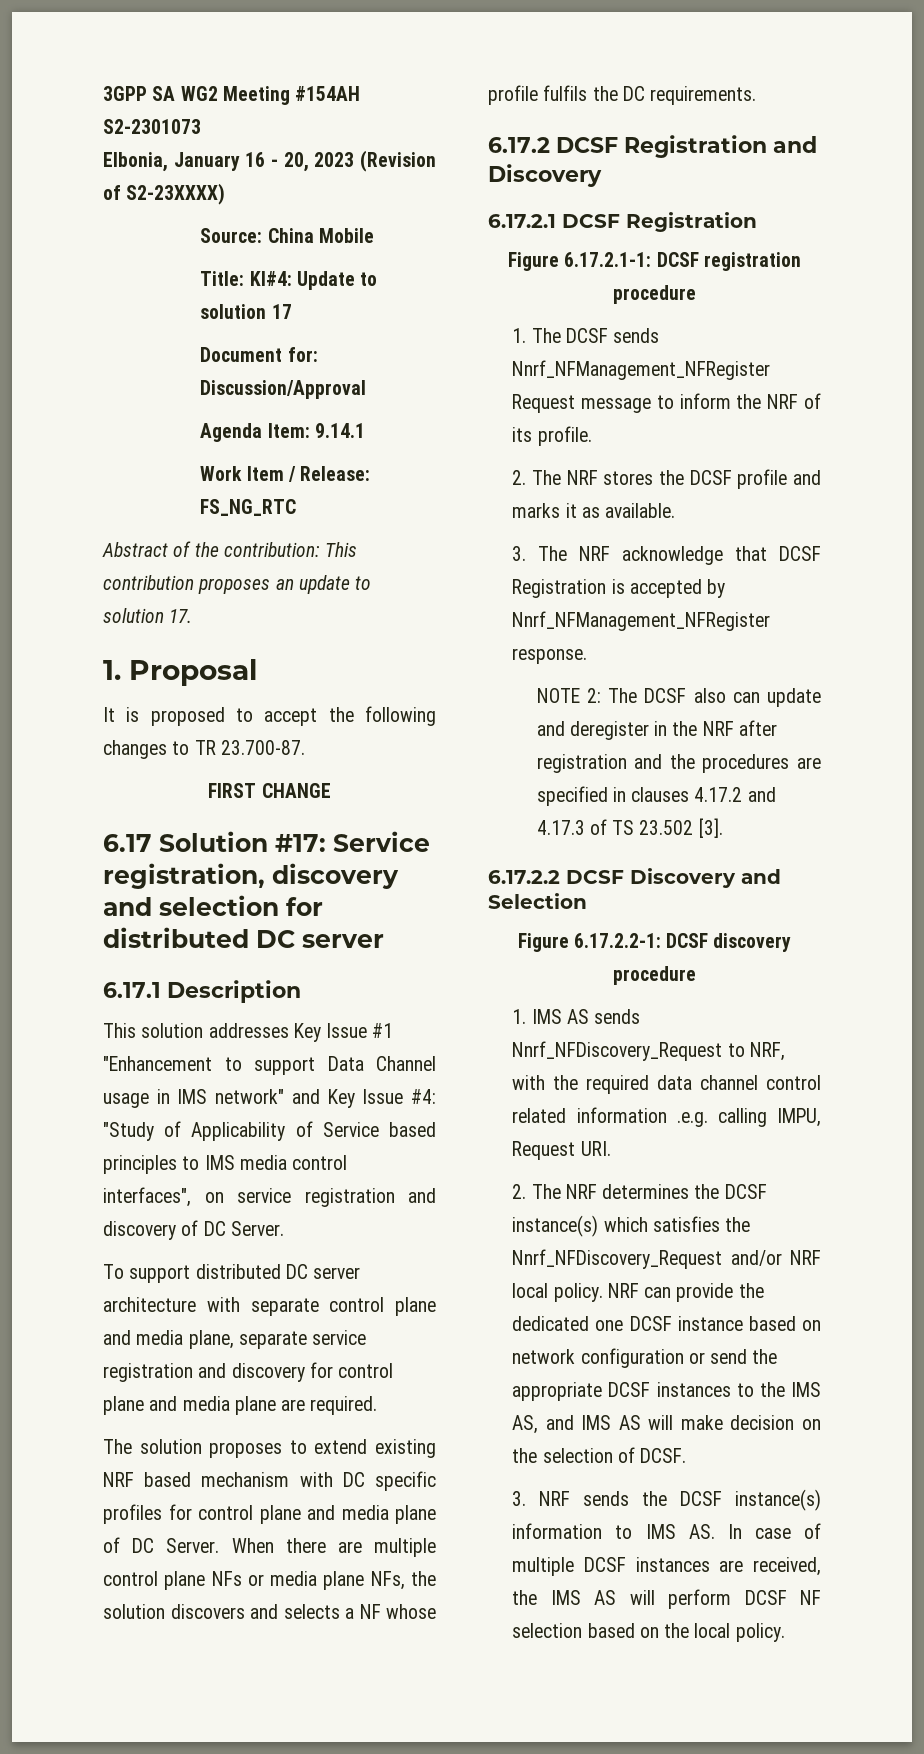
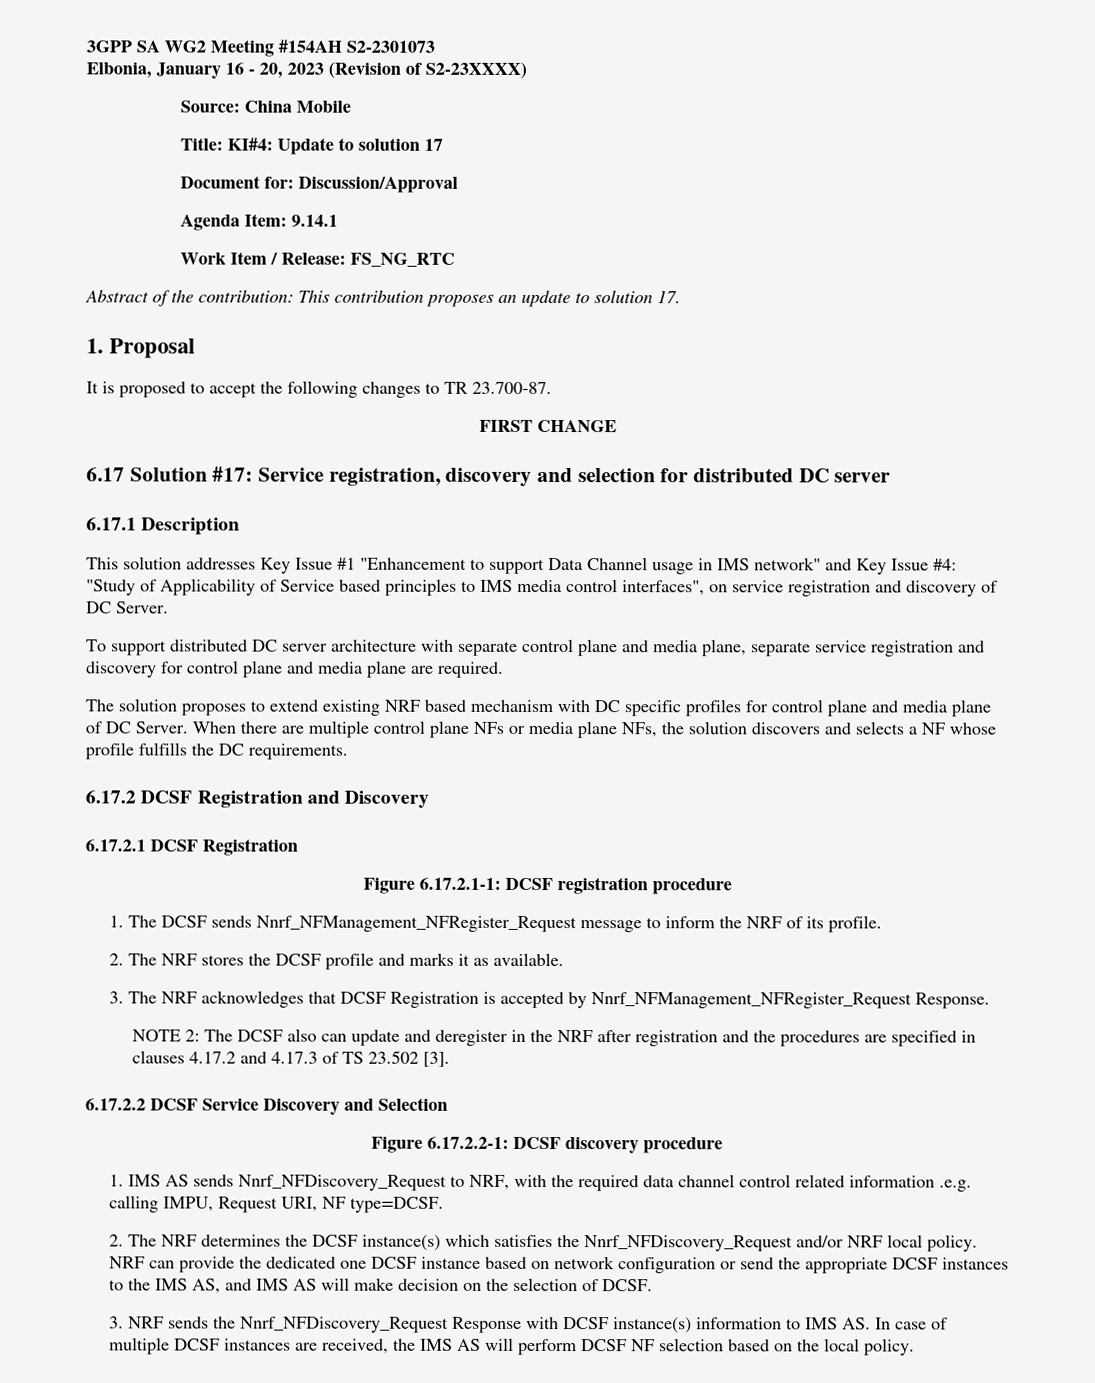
- When there are multiple control plane NFs or media plane NFs, the solution discovers and selects a NF whose profile fulfils the DC requirements.
+ When there are multiple control plane NFs or media plane NFs, the solution discovers and selects a NF whose profile fulfills the DC requirements.
- 1. The DCSF sends Nnrf_NFManagement_NFRegister Request message to inform the NRF of its profile.
+ 1. The DCSF sends Nnrf_NFManagement_NFRegister_Request message to inform the NRF of its profile.
- 3. The NRF acknowledge that DCSF Registration is accepted by Nnrf_NFManagement_NFRegister response.
+ 3. The NRF acknowledges that DCSF Registration is accepted by Nnrf_NFManagement_NFRegister_Request Response.
- 6.17.2.2 DCSF Discovery and Selection
+ 6.17.2.2 DCSF Service Discovery and Selection
- 1. IMS AS sends Nnrf_NFDiscovery_Request to NRF, with the required data channel control related information .e.g. calling IMPU, Request URI.
+ 1. IMS AS sends Nnrf_NFDiscovery_Request to NRF, with the required data channel control related information .e.g. calling IMPU, Request URI, NF type=DCSF.
- 3. NRF sends the DCSF instance(s) information to IMS AS. In case of multiple DCSF instances are received, the IMS AS will perform DCSF NF selection based on the local policy.
+ 3. NRF sends the Nnrf_NFDiscovery_Request Response with DCSF instance(s) information to IMS AS. In case of multiple DCSF instances are received, the IMS AS will perform DCSF NF selection based on the local policy.

